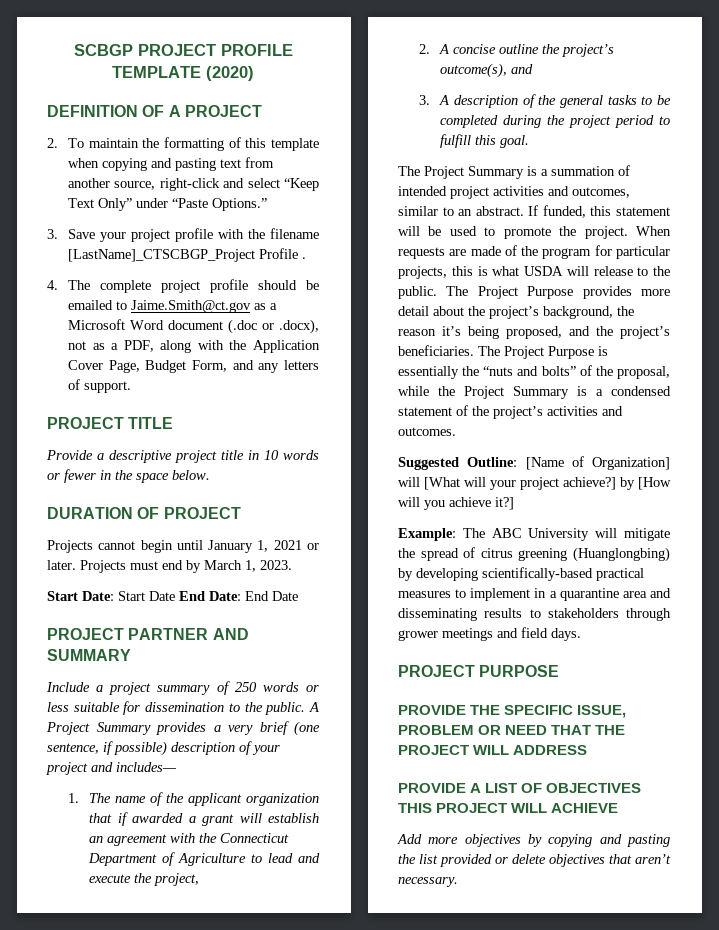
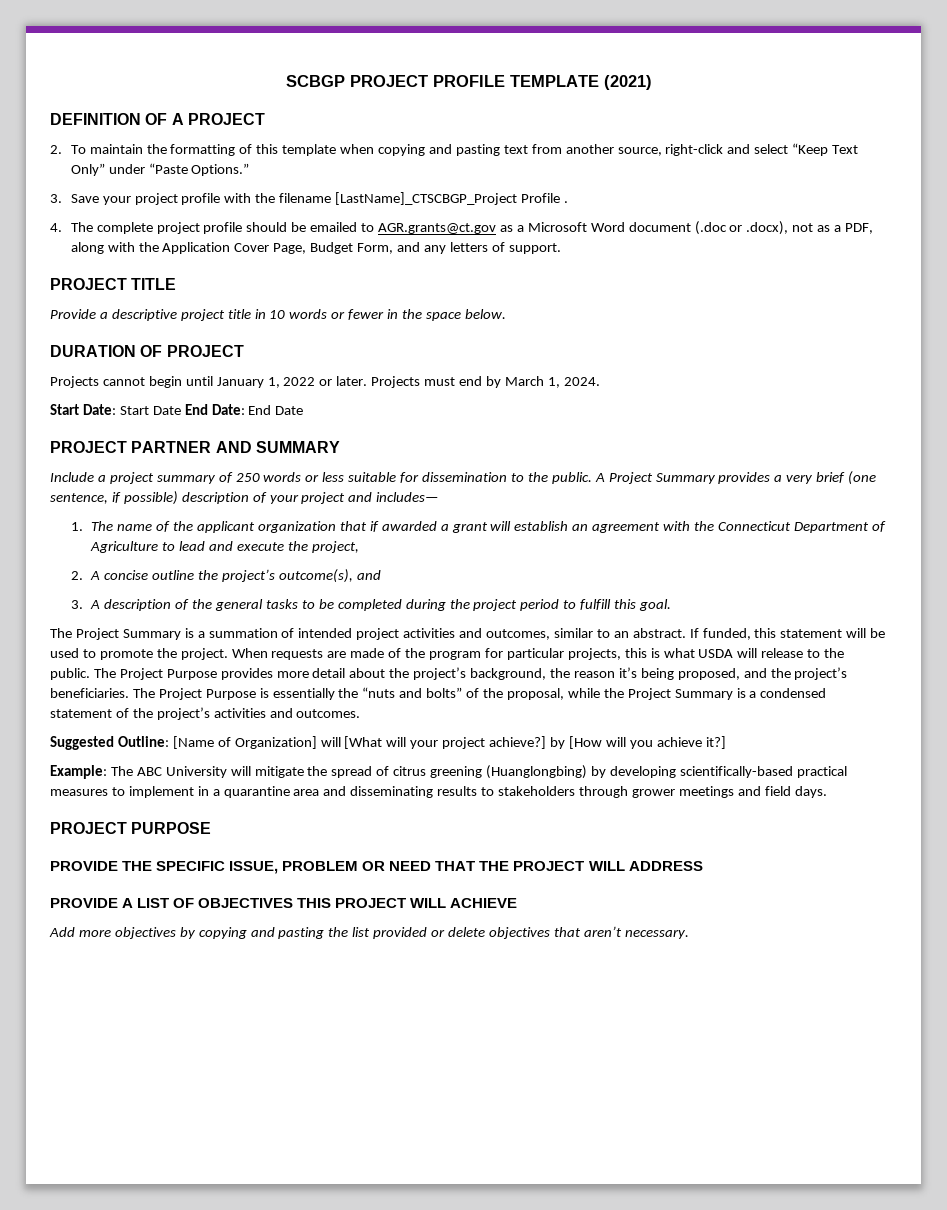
- SCBGP PROJECT PROFILE TEMPLATE (2020)
+ SCBGP PROJECT PROFILE TEMPLATE (2021)
- 4. The complete project profile should be emailed to Jaime.Smith@ct.gov as a Microsoft Word document (.doc or .docx), not as a PDF, along with the Application Cover Page, Budget Form, and any letters of support.
+ 4. The complete project profile should be emailed to AGR.grants@ct.gov as a Microsoft Word document (.doc or .docx), not as a PDF, along with the Application Cover Page, Budget Form, and any letters of support.
- Projects cannot begin until January 1, 2021 or later.
+ Projects cannot begin until January 1, 2022 or later.
- Projects must end by March 1, 2023.
+ Projects must end by March 1, 2024.

